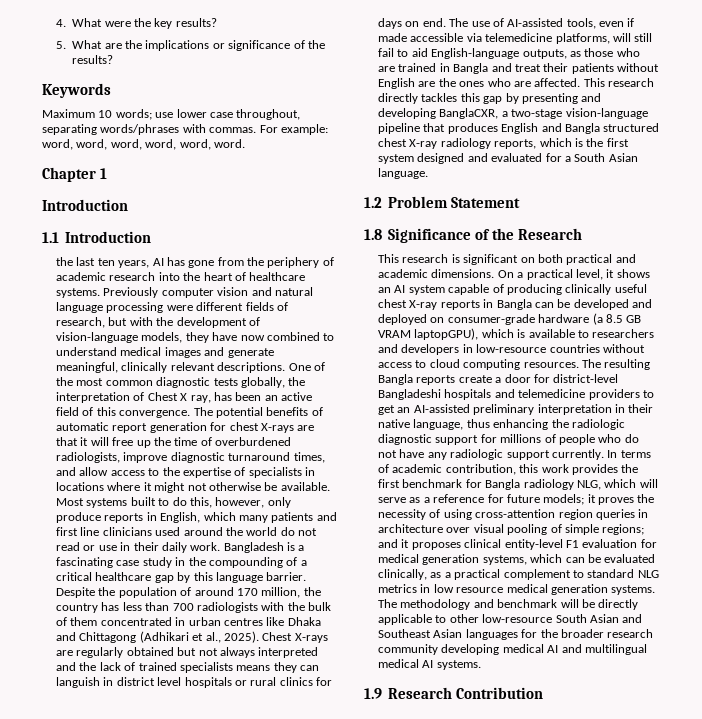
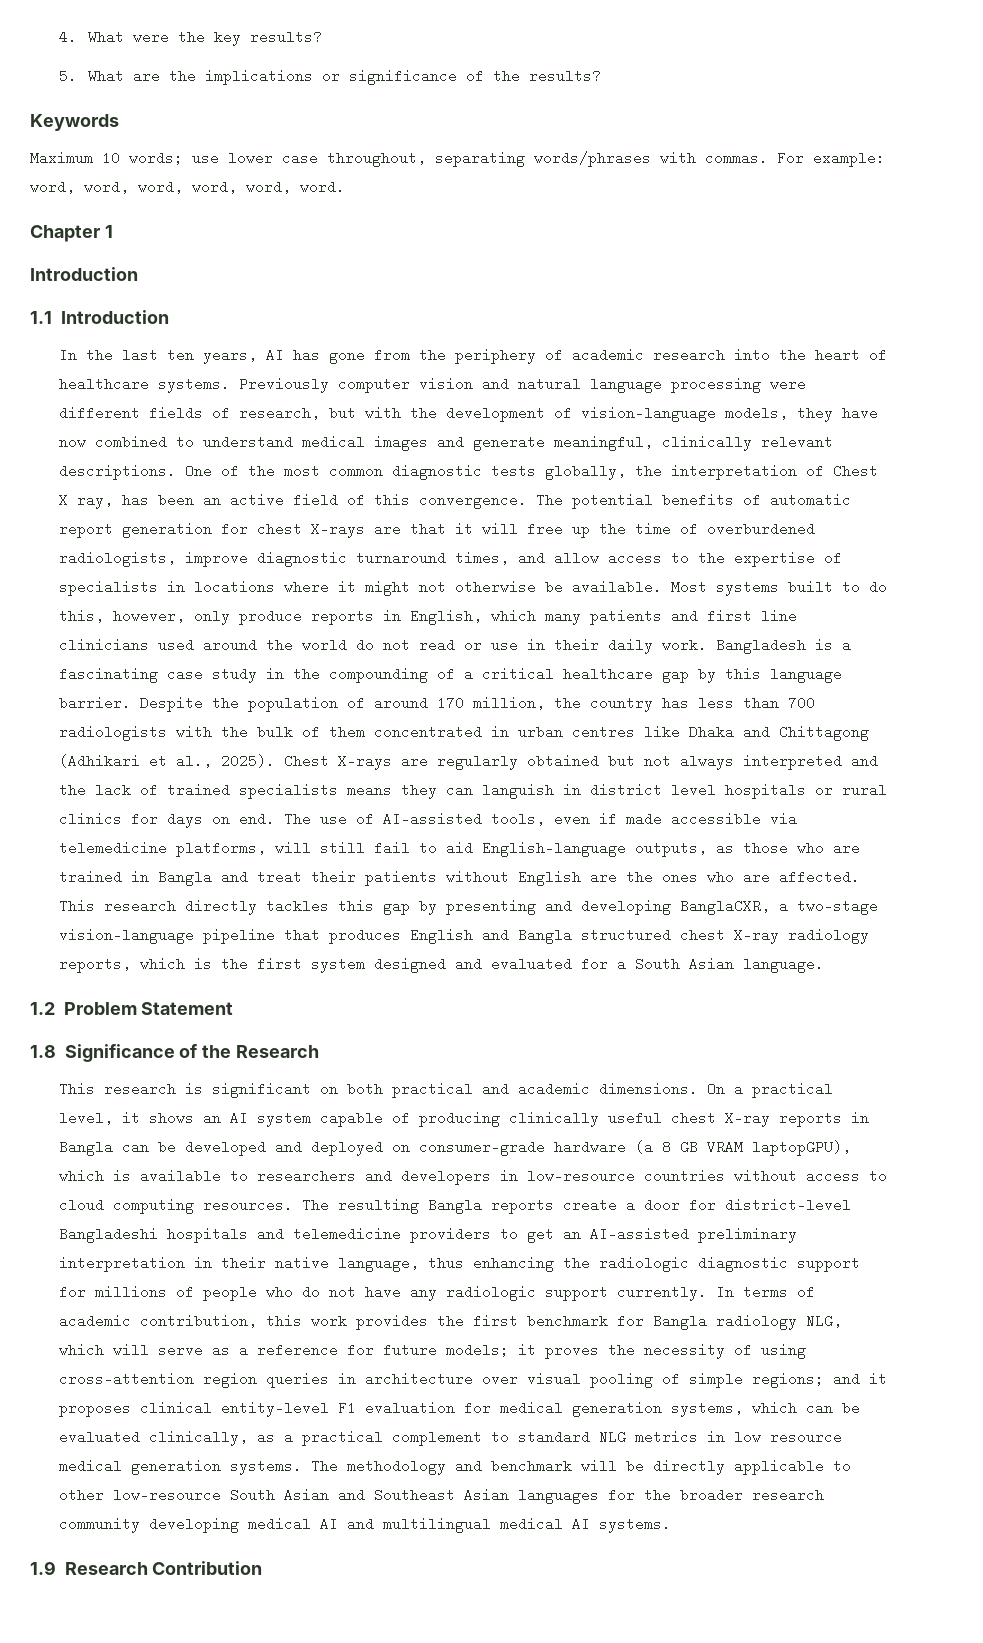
- the last ten years, AI has gone from the periphery of academic research into the heart of healthcare systems.
+ In the last ten years, AI has gone from the periphery of academic research into the heart of healthcare systems.
- On a practical level, it shows an AI system capable of producing clinically useful chest X-ray reports in Bangla can be developed and deployed on consumer-grade hardware (a 8.5 GB VRAM laptopGPU), which is available to researchers and developers in low-resource countries without access to cloud computing resources.
+ On a practical level, it shows an AI system capable of producing clinically useful chest X-ray reports in Bangla can be developed and deployed on consumer-grade hardware (a 8 GB VRAM laptopGPU), which is available to researchers and developers in low-resource countries without access to cloud computing resources.

